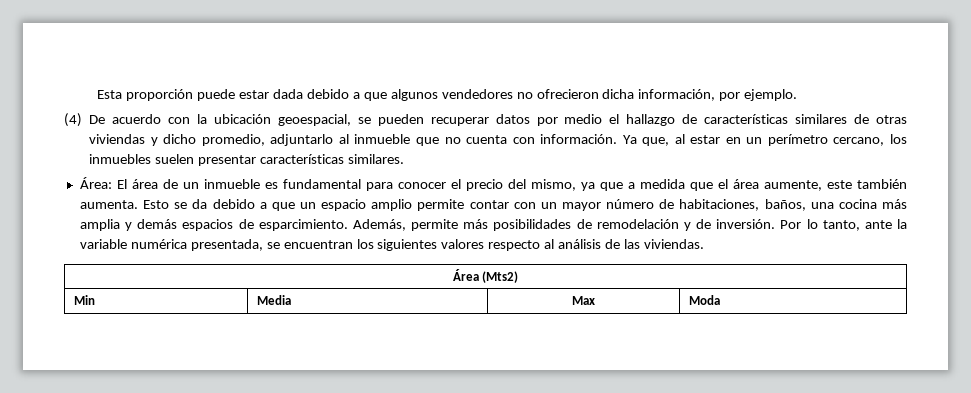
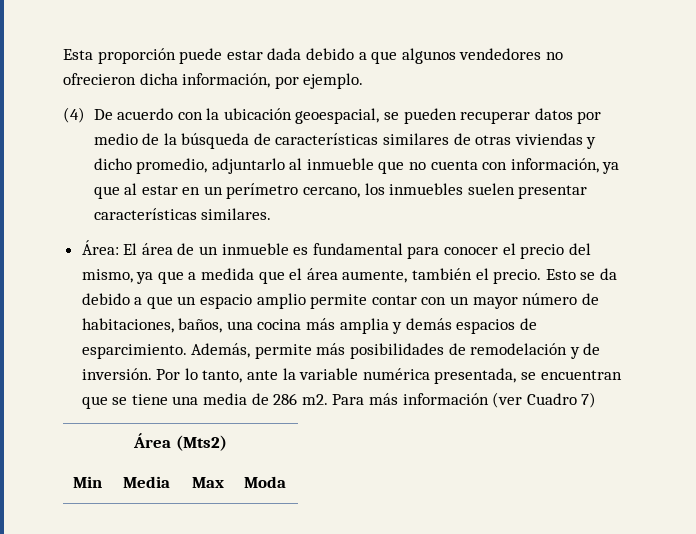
- (4) De acuerdo con la ubicación geoespacial, se pueden recuperar datos por medio el hallazgo de características similares de otras viviendas y dicho promedio, adjuntarlo al inmueble que no cuenta con información. Ya que, al estar en un perímetro cercano, los inmuebles suelen presentar características similares.
+ (4) De acuerdo con la ubicación geoespacial, se pueden recuperar datos por medio de la búsqueda de características similares de otras viviendas y dicho promedio, adjuntarlo al inmueble que no cuenta con información, ya que al estar en un perímetro cercano, los inmuebles suelen presentar características similares.
- Área: El área de un inmueble es fundamental para conocer el precio del mismo, ya que a medida que el área aumente, este también aumenta.
+ Área: El área de un inmueble es fundamental para conocer el precio del mismo, ya que a medida que el área aumente, también el precio.
- Por lo tanto, ante la variable numérica presentada, se encuentran los siguientes valores respecto al análisis de las viviendas.
+ Por lo tanto, ante la variable numérica presentada, se encuentran que se tiene una media de 286 m2. Para más información (ver Cuadro 7)

